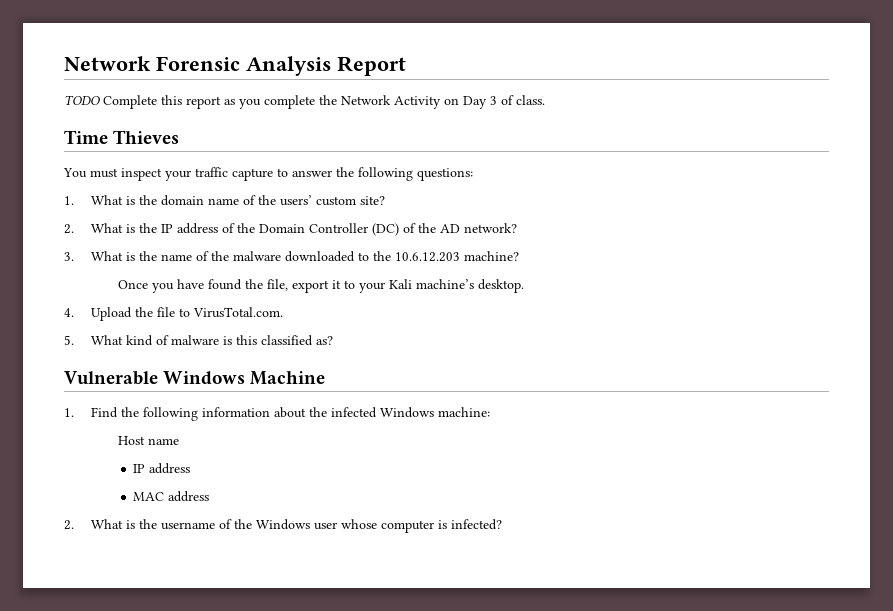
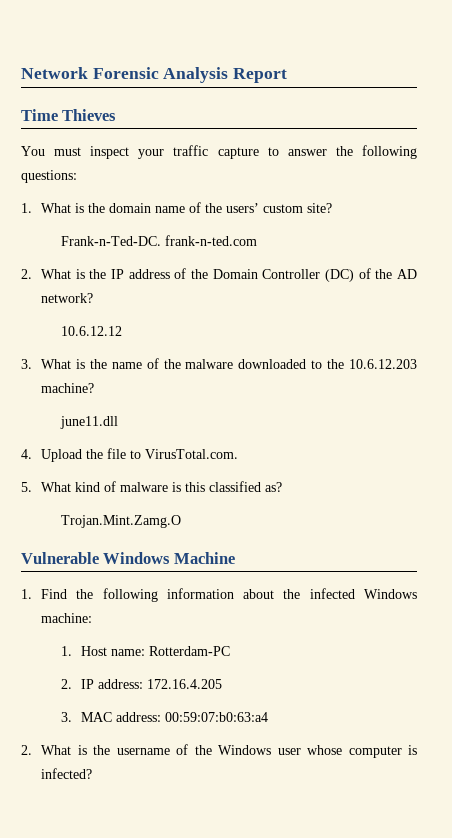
- TODO Complete this report as you complete the Network Activity on Day 3 of class.
+ Frank-n-Ted-DC. frank-n-ted.com
+ 10.6.12.12
- Once you have found the file, export it to your Kali machine’s desktop.
+ june11.dll
+ Trojan.Mint.Zamg.O
- Host name
- IP address
- MAC address
+ 1. Host name: Rotterdam-PC
+ 2. IP address: 172.16.4.205
+ 3. MAC address: 00:59:07:b0:63:a4

